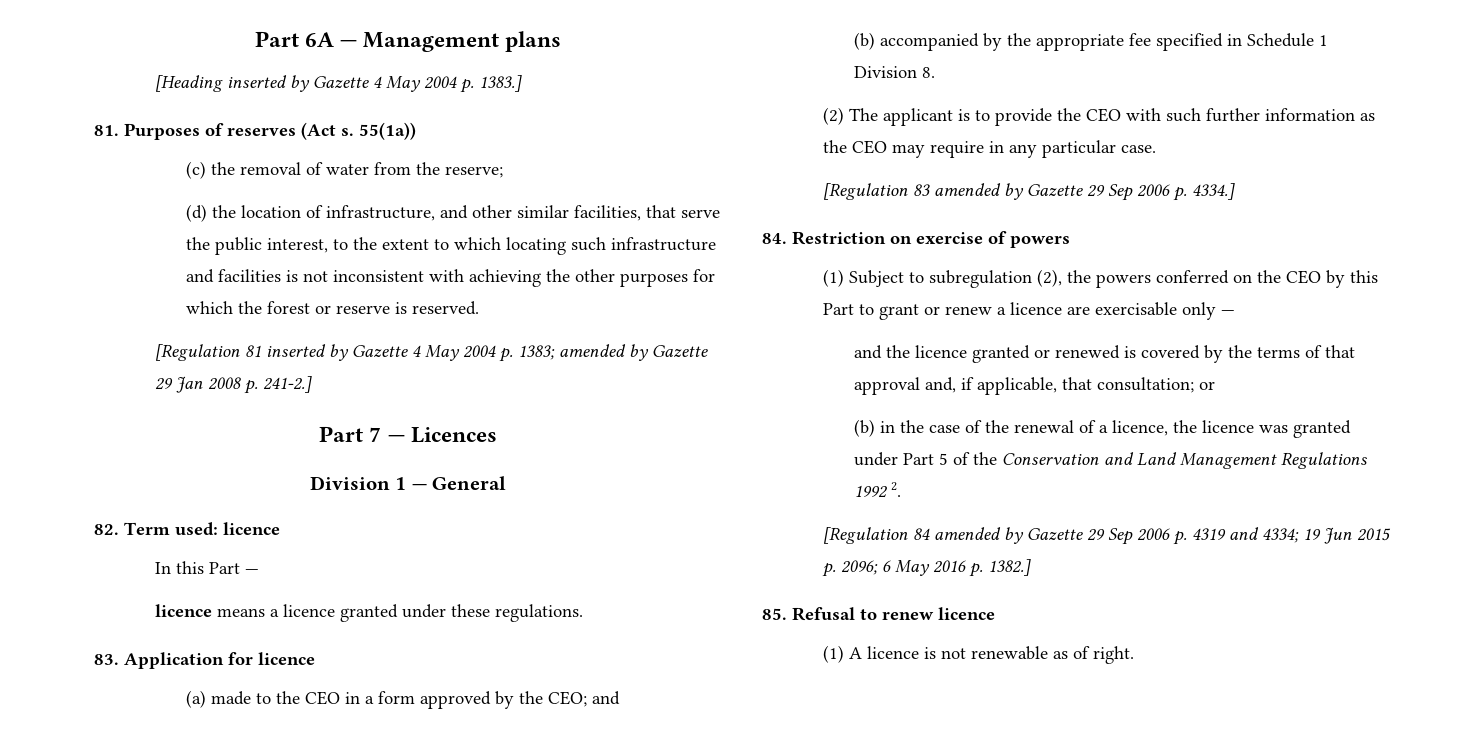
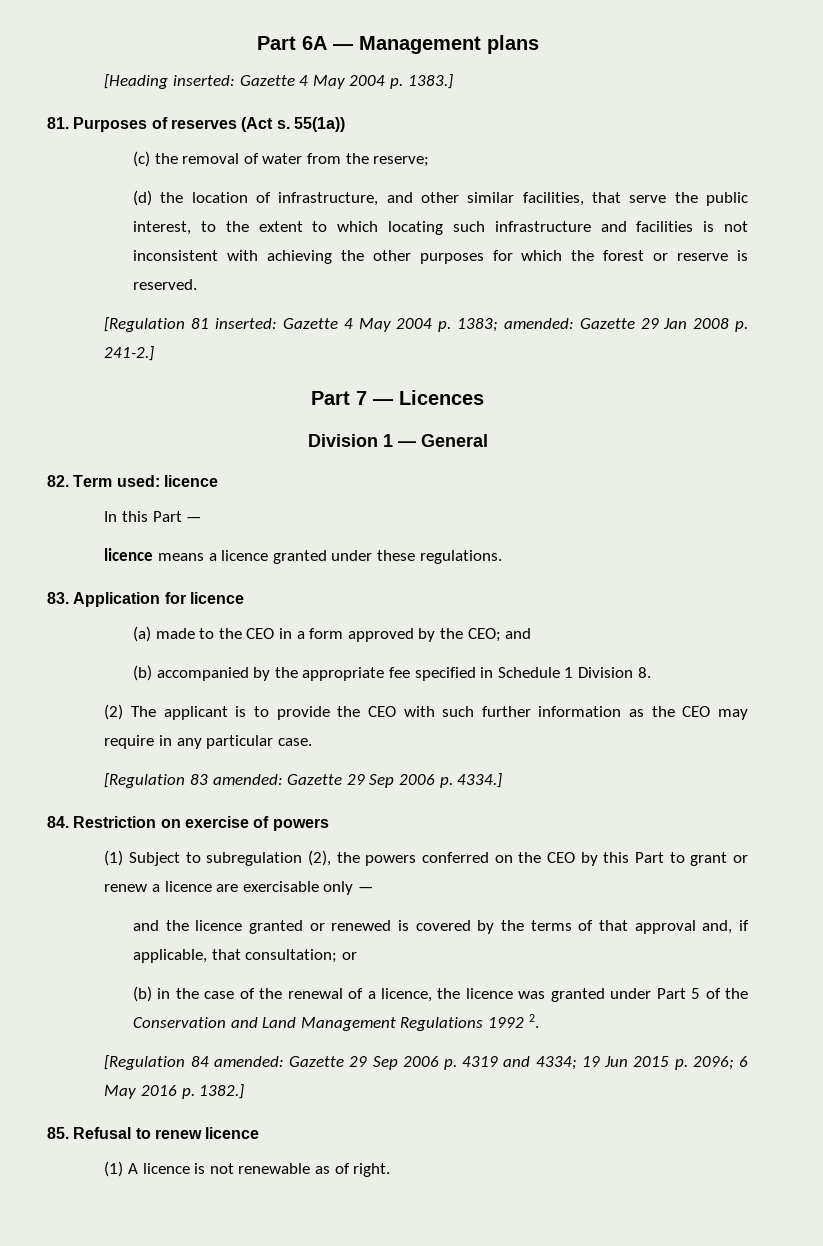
- [Heading inserted by Gazette 4 May 2004 p. 1383.]
+ [Heading inserted: Gazette 4 May 2004 p. 1383.]
- [Regulation 81 inserted by Gazette 4 May 2004 p. 1383; amended by Gazette 29 Jan 2008 p. 241-2.]
+ [Regulation 81 inserted: Gazette 4 May 2004 p. 1383; amended: Gazette 29 Jan 2008 p. 241-2.]
- [Regulation 83 amended by Gazette 29 Sep 2006 p. 4334.]
+ [Regulation 83 amended: Gazette 29 Sep 2006 p. 4334.]
- [Regulation 84 amended by Gazette 29 Sep 2006 p. 4319 and 4334; 19 Jun 2015 p. 2096; 6 May 2016 p. 1382.]
+ [Regulation 84 amended: Gazette 29 Sep 2006 p. 4319 and 4334; 19 Jun 2015 p. 2096; 6 May 2016 p. 1382.]

